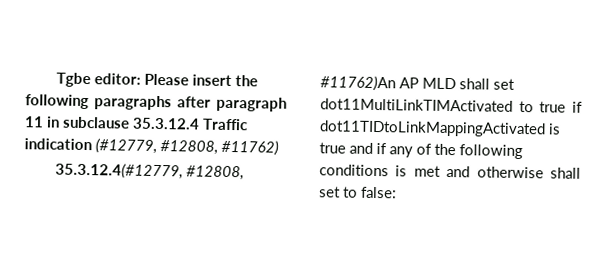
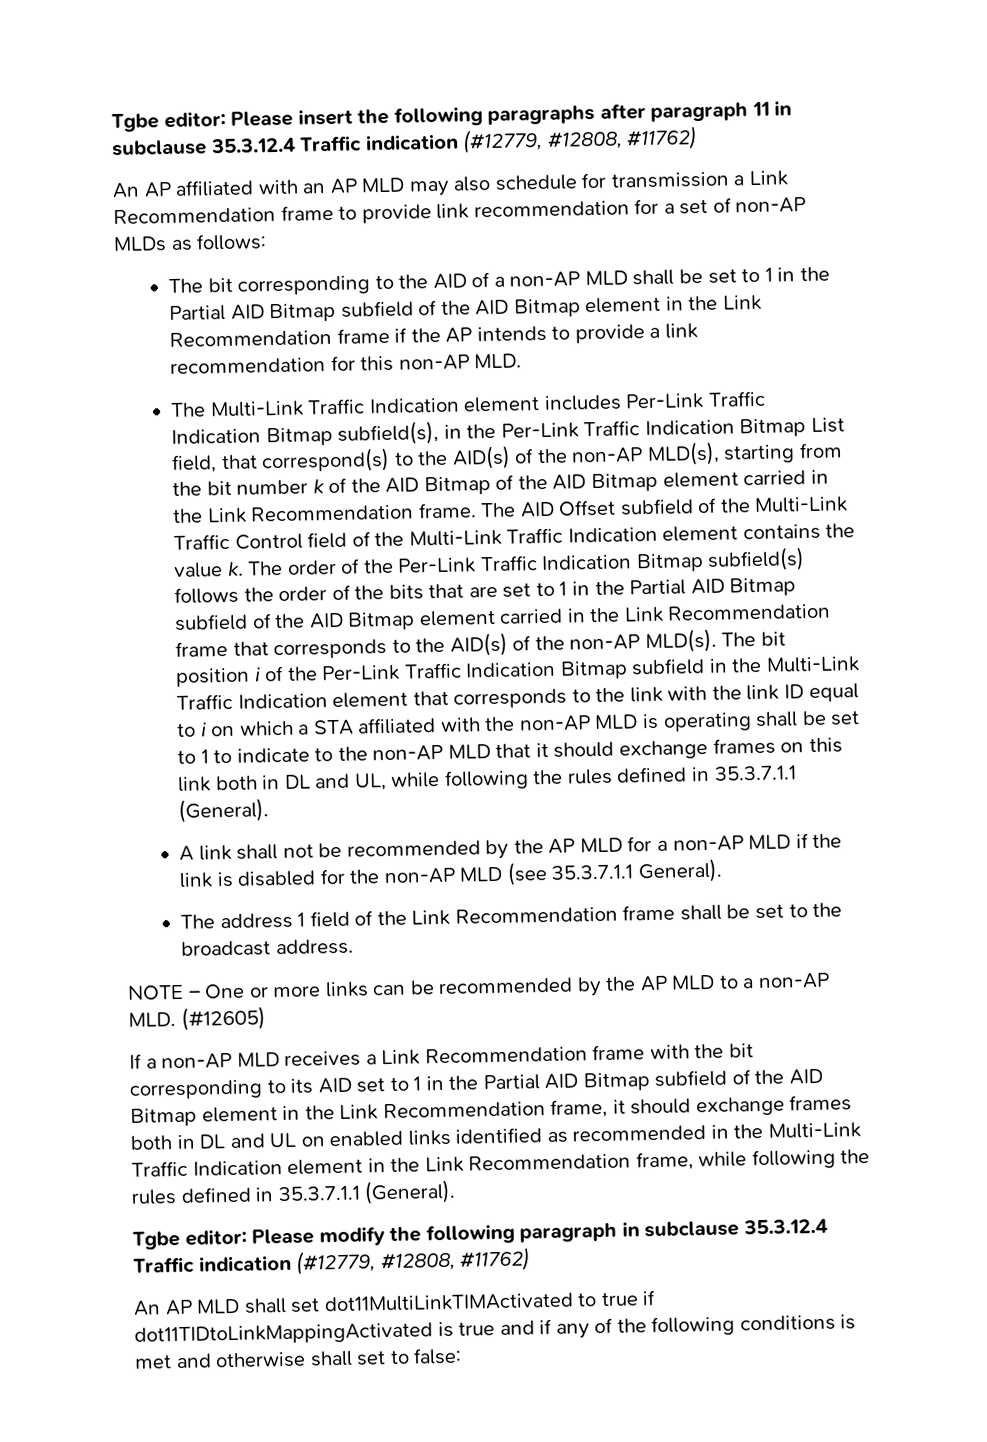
- 35.3.12.4(#12779, #12808, #11762)An AP MLD shall set dot11MultiLinkTIMActivated to true if dot11TIDtoLinkMappingActivated is true and if any of the following conditions is met and otherwise shall set to false:
+ An AP affiliated with an AP MLD may also schedule for transmission a Link Recommendation frame to provide link recommendation for a set of non-AP MLDs as follows:
+ The bit corresponding to the AID of a non-AP MLD shall be set to 1 in the Partial AID Bitmap subfield of the AID Bitmap element in the Link Recommendation frame if the AP intends to provide a link recommendation for this non-AP MLD.
+ The Multi-Link Traffic Indication element includes Per-Link Traffic Indication Bitmap subfield(s), in the Per-Link Traffic Indication Bitmap List field, that correspond(s) to the AID(s) of the non-AP MLD(s), starting from the bit number k of the AID Bitmap of the AID Bitmap element carried in the Link Recommendation frame. The AID Offset subfield of the Multi-Link Traffic Control field of the Multi-Link Traffic Indication element contains the value k. The order of the Per-Link Traffic Indication Bitmap subfield(s) follows the order of the bits that are set to 1 in the Partial AID Bitmap subfield of the AID Bitmap element carried in the Link Recommendation frame that corresponds to the AID(s) of the non-AP MLD(s). The bit position i of the Per-Link Traffic Indication Bitmap subfield in the Multi-Link Traffic Indication element that corresponds to the link with the link ID equal to i on which a STA affiliated with the non-AP MLD is operating shall be set to 1 to indicate to the non-AP MLD that it should exchange frames on this link both in DL and UL, while following the rules defined in 35.3.7.1.1 (General).
+ A link shall not be recommended by the AP MLD for a non-AP MLD if the link is disabled for the non-AP MLD (see 35.3.7.1.1 General).
+ The address 1 field of the Link Recommendation frame shall be set to the broadcast address.
+ NOTE – One or more links can be recommended by the AP MLD to a non-AP MLD. (#12605)
+ If a non-AP MLD receives a Link Recommendation frame with the bit corresponding to its AID set to 1 in the Partial AID Bitmap subfield of the AID Bitmap element in the Link Recommendation frame, it should exchange frames both in DL and UL on enabled links identified as recommended in the Multi-Link Traffic Indication element in the Link Recommendation frame, while following the rules defined in 35.3.7.1.1 (General).
+ Tgbe editor: Please modify the following paragraph in subclause 35.3.12.4 Traffic indication (#12779, #12808, #11762)
+ An AP MLD shall set dot11MultiLinkTIMActivated to true if dot11TIDtoLinkMappingActivated is true and if any of the following conditions is met and otherwise shall set to false:

